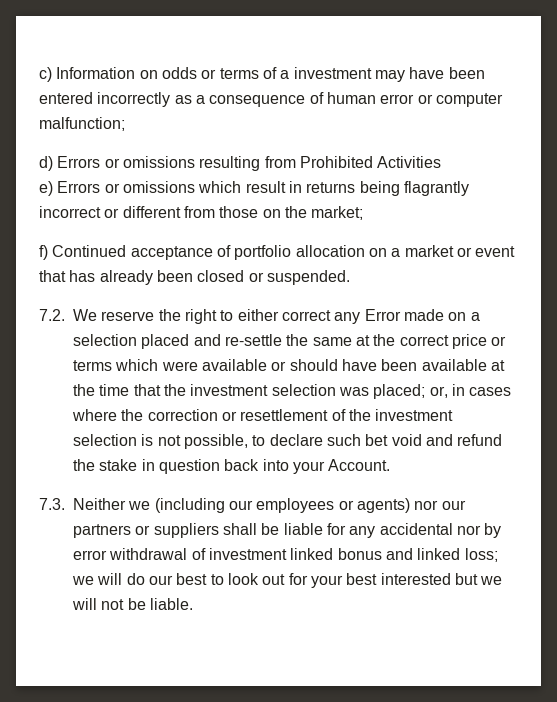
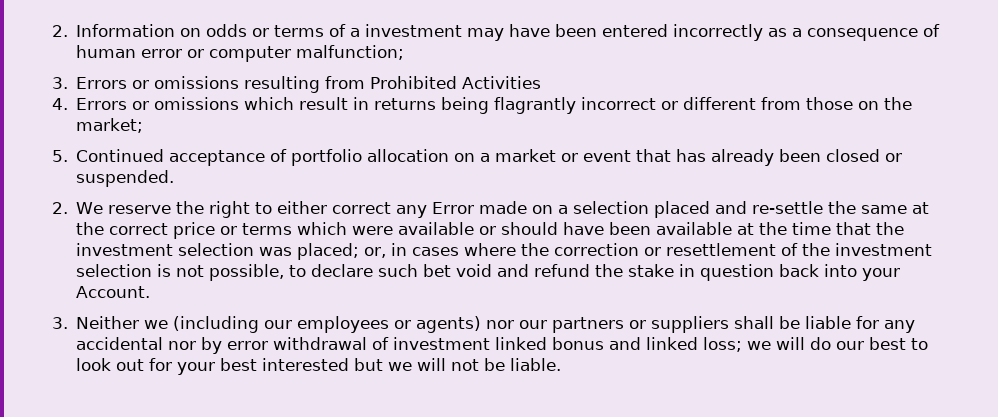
- c) Information on odds or terms of a investment may have been entered incorrectly as a consequence of human error or computer malfunction;
+ 2. Information on odds or terms of a investment may have been entered incorrectly as a consequence of human error or computer malfunction;
- d) Errors or omissions resulting from Prohibited Activities
+ 3. Errors or omissions resulting from Prohibited Activities
- e) Errors or omissions which result in returns being flagrantly incorrect or different from those on the market;
+ 4. Errors or omissions which result in returns being flagrantly incorrect or different from those on the market;
- f) Continued acceptance of portfolio allocation on a market or event that has already been closed or suspended.
+ 5. Continued acceptance of portfolio allocation on a market or event that has already been closed or suspended.
- 7.2. We reserve the right to either correct any Error made on a selection placed and re-settle the same at the correct price or terms which were available or should have been available at the time that the investment selection was placed;
+ 2. We reserve the right to either correct any Error made on a selection placed and re-settle the same at the correct price or terms which were available or should have been available at the time that the investment selection was placed;
- 7.3. Neither we (including our employees or agents) nor our partners or suppliers shall be liable for any accidental nor by error withdrawal of investment linked bonus and linked loss; we will do our best to look out for your best interested but we will not be liable.
+ 3. Neither we (including our employees or agents) nor our partners or suppliers shall be liable for any accidental nor by error withdrawal of investment linked bonus and linked loss; we will do our best to look out for your best interested but we will not be liable.

